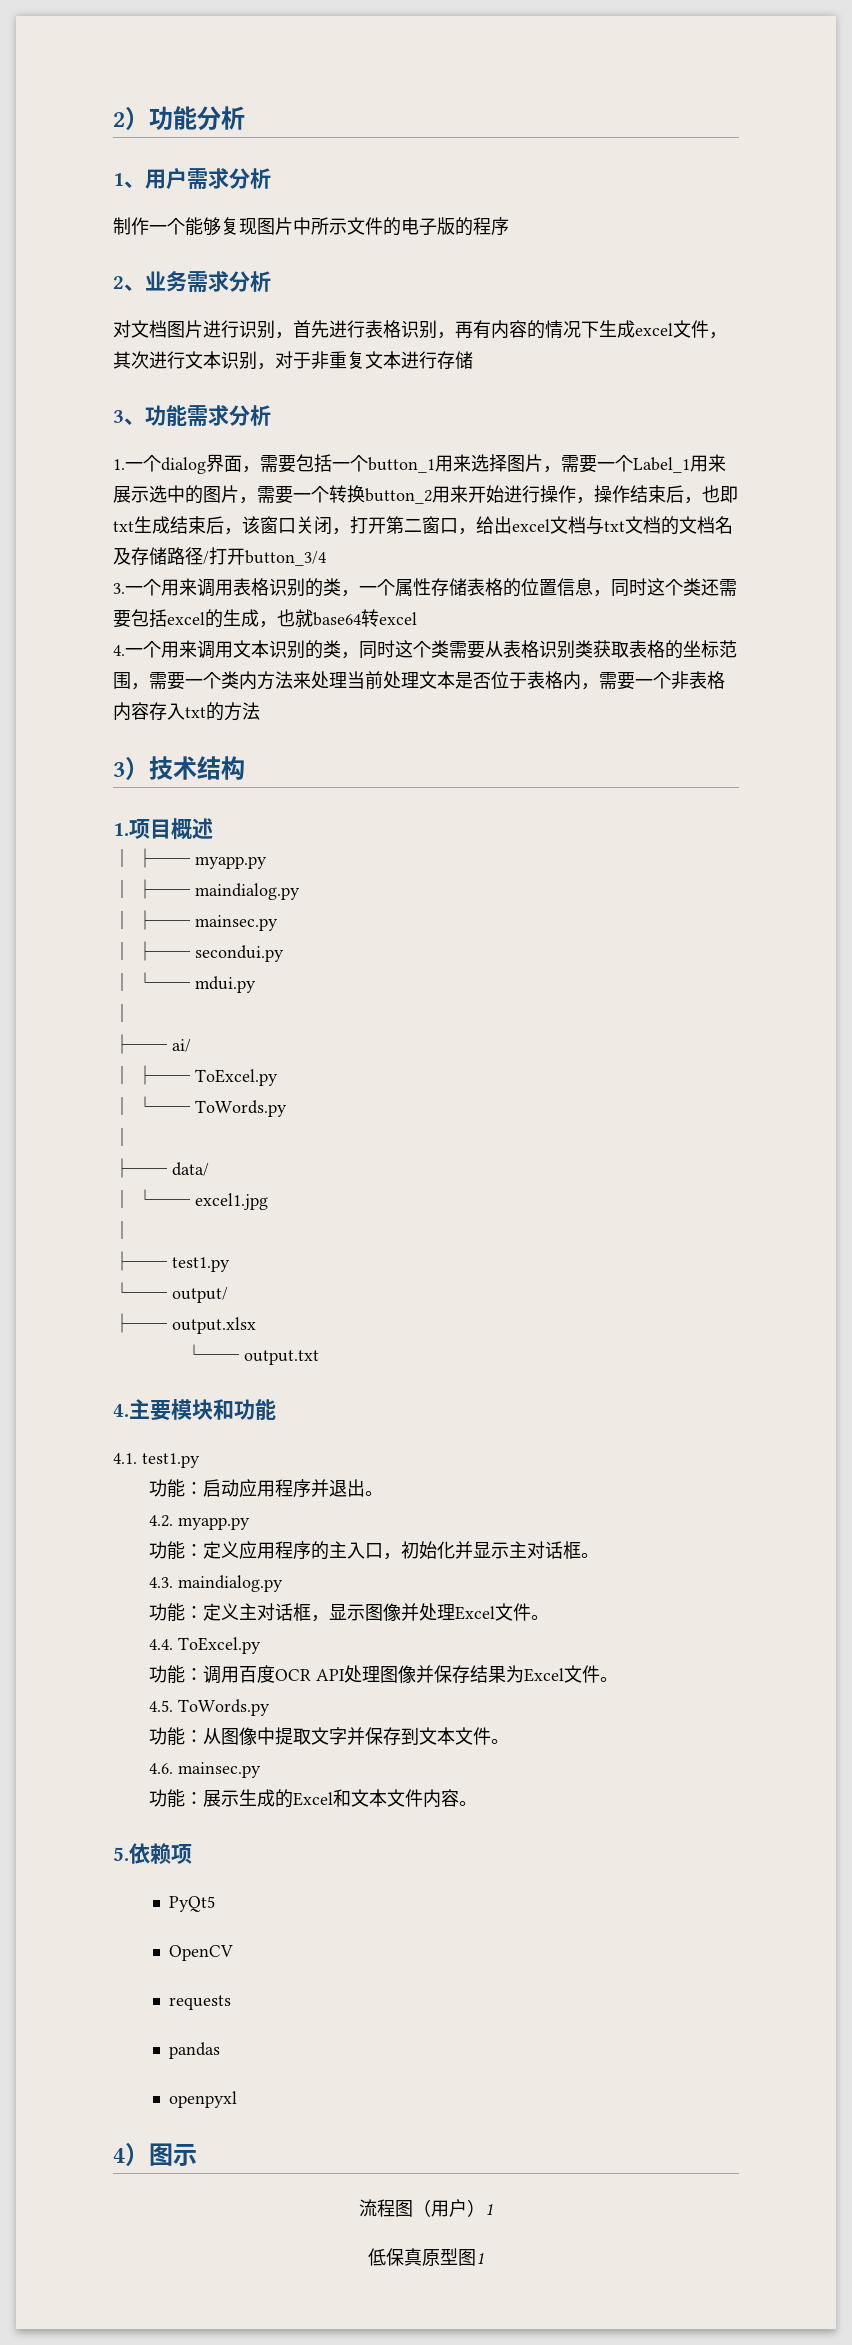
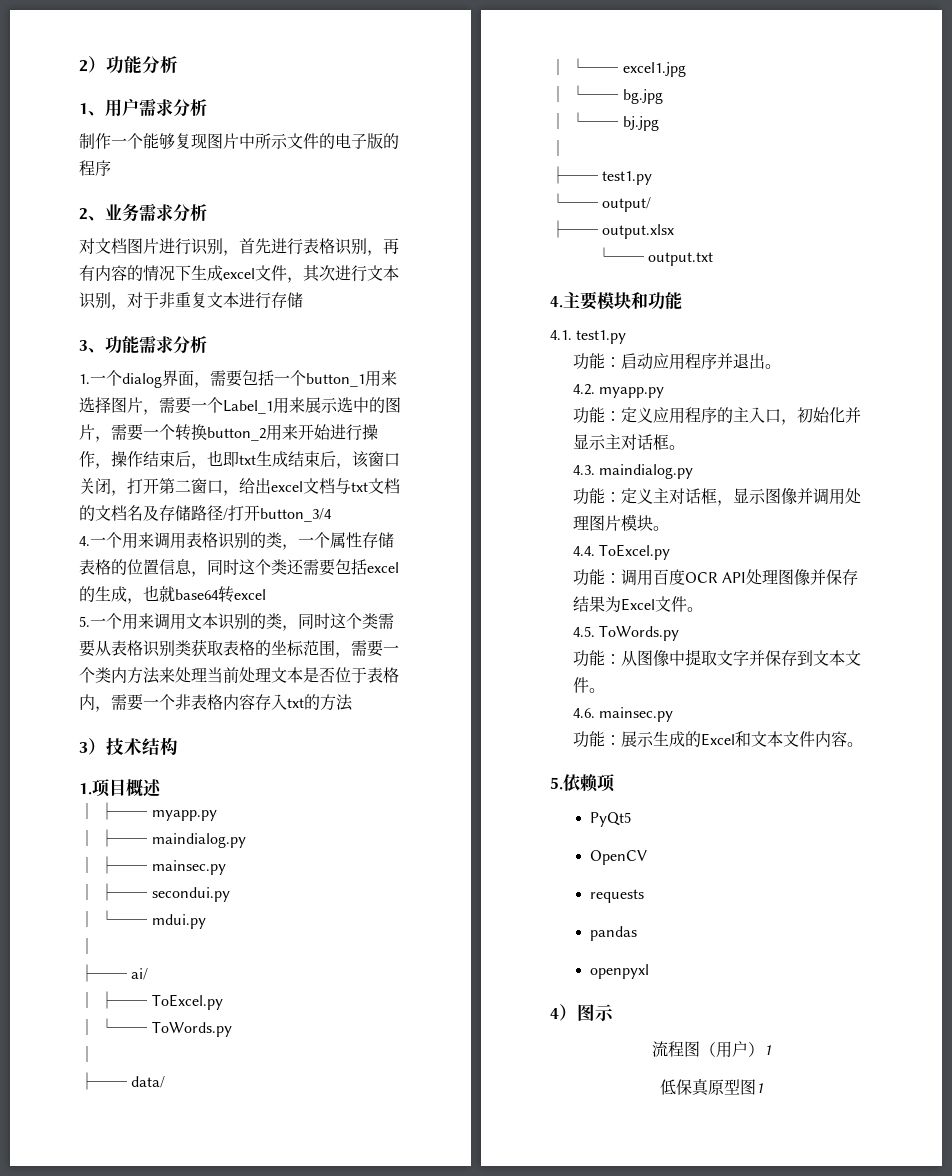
- 3.一个用来调用表格识别的类，一个属性存储表格的位置信息，同时这个类还需要包括excel的生成，也就base64转excel
+ 4.一个用来调用表格识别的类，一个属性存储表格的位置信息，同时这个类还需要包括excel的生成，也就base64转excel
- 4.一个用来调用文本识别的类，同时这个类需要从表格识别类获取表格的坐标范围，需要一个类内方法来处理当前处理文本是否位于表格内，需要一个非表格内容存入txt的方法
+ 5.一个用来调用文本识别的类，同时这个类需要从表格识别类获取表格的坐标范围，需要一个类内方法来处理当前处理文本是否位于表格内，需要一个非表格内容存入txt的方法
+ │ └── bg.jpg
+ │ └── bj.jpg
- 功能：定义主对话框，显示图像并处理Excel文件。
+ 功能：定义主对话框，显示图像并调用处理图片模块。

